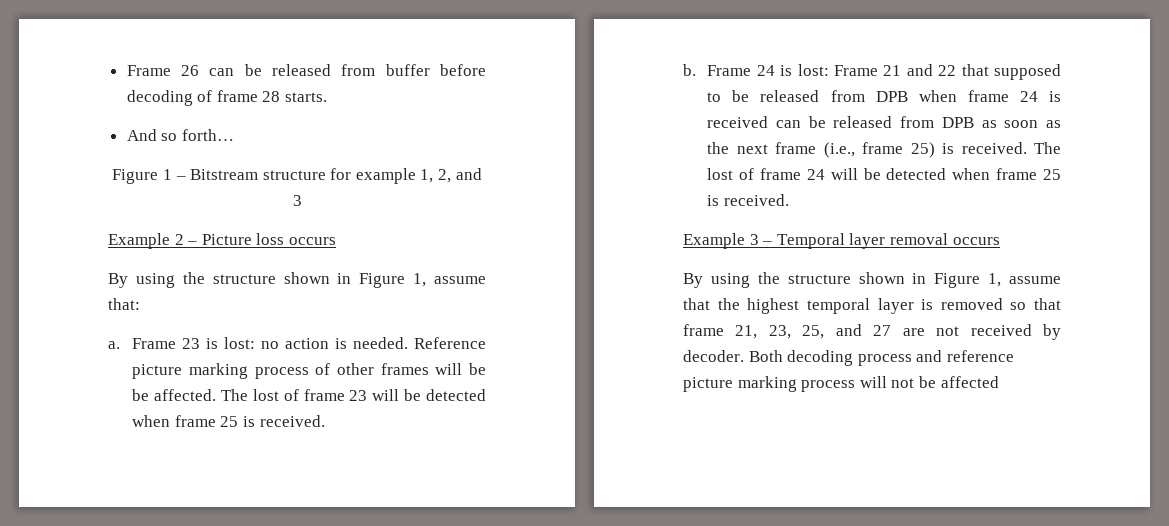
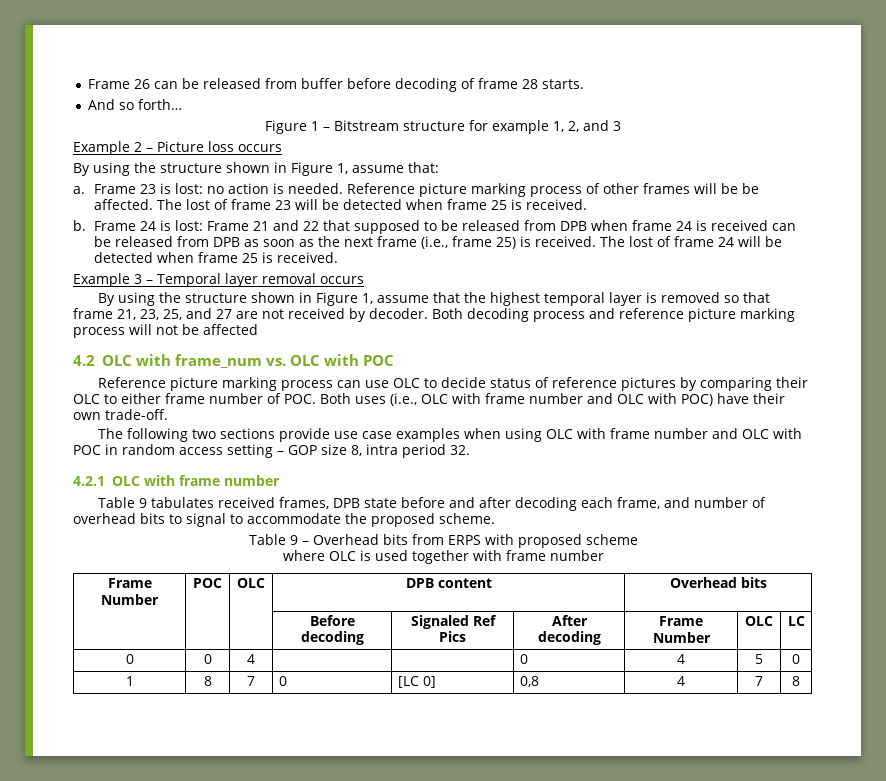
+ 4.2 OLC with frame_num vs. OLC with POC
+ Reference picture marking process can use OLC to decide status of reference pictures by comparing their OLC to either frame number of POC. Both uses (i.e., OLC with frame number and OLC with POC) have their own trade-off.
+ The following two sections provide use case examples when using OLC with frame number and OLC with POC in random access setting – GOP size 8, intra period 32.
+ 4.2.1 OLC with frame number
+ Table 9 tabulates received frames, DPB state before and after decoding each frame, and number of overhead bits to signal to accommodate the proposed scheme.
+ Table 9 – Overhead bits from ERPS with proposed scheme
+ where OLC is used together with frame number
+ Frame Number | POC | OLC | DPB content | Overhead bits
+ | | | Before decoding | Signaled Ref Pics | After decoding | Frame Number | OLC | LC
+ 0 | 0 | 4 | | | 0 | 4 | 5 | 0
+ 1 | 8 | 7 | 0 | [LC 0] | 0,8 | 4 | 7 | 8

